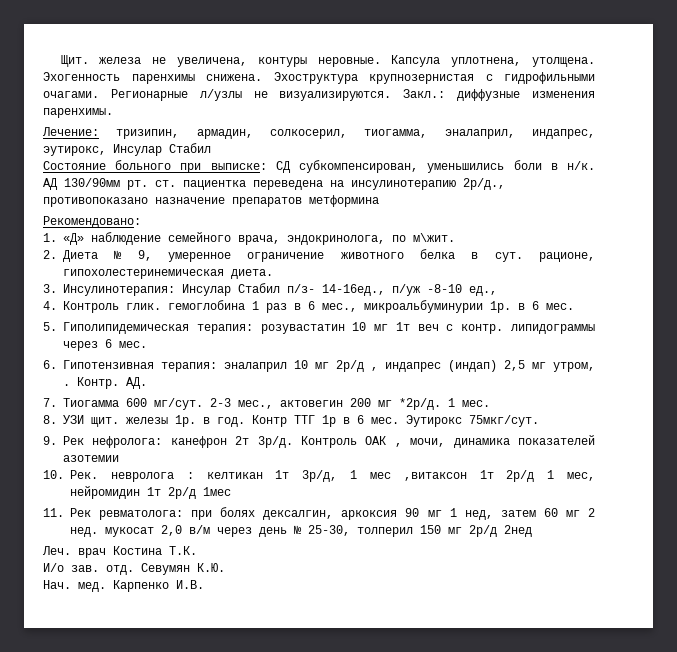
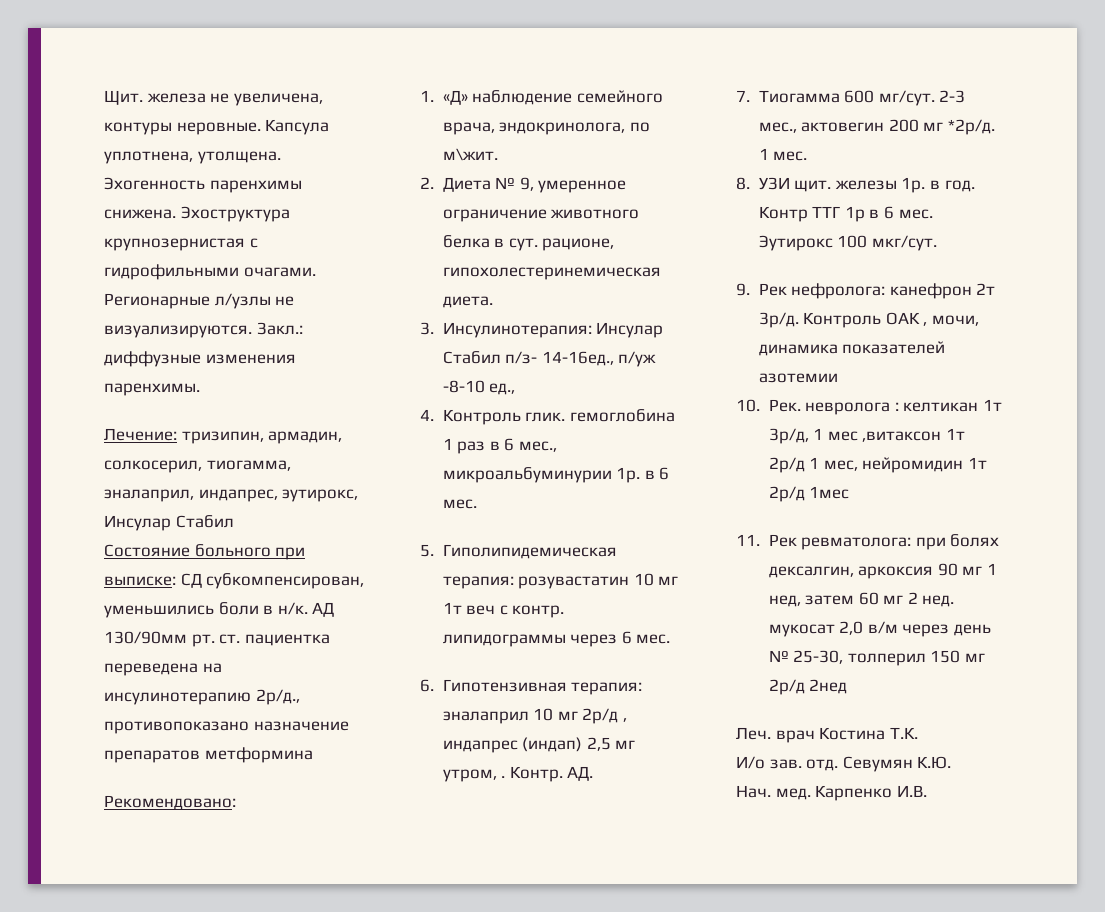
- Эутирокс 75мкг/сут.
+ Эутирокс 100 мкг/сут.

